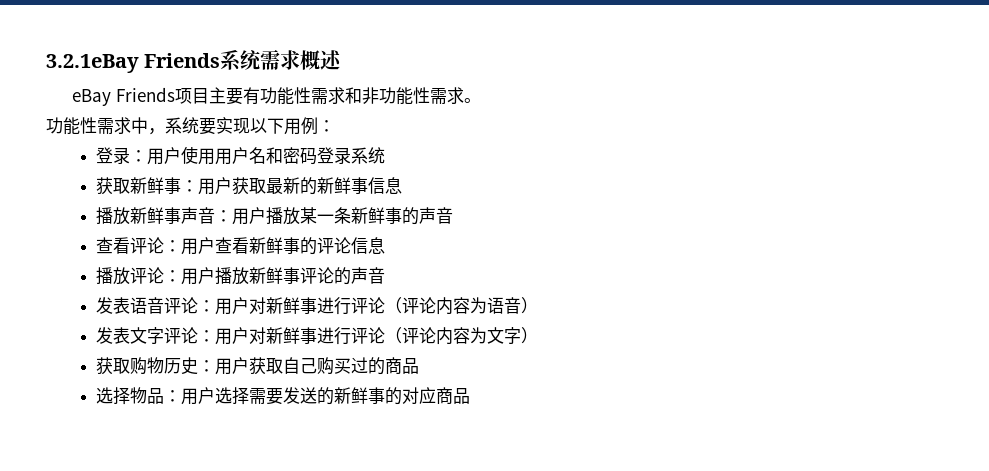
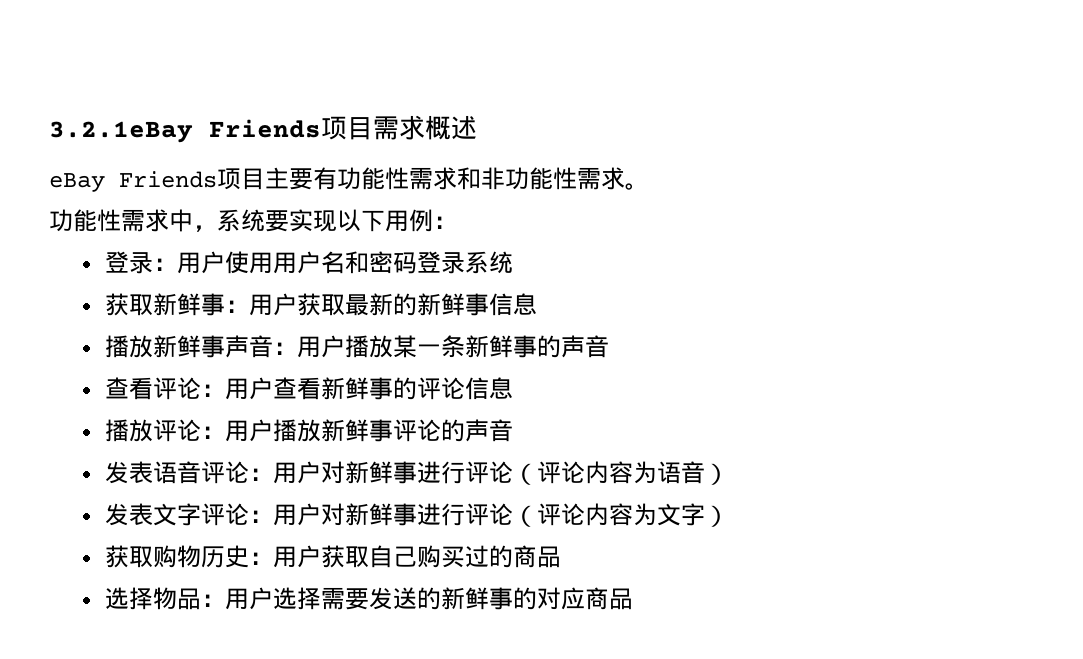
- 3.2.1eBay Friends系统需求概述
+ 3.2.1eBay Friends项目需求概述

